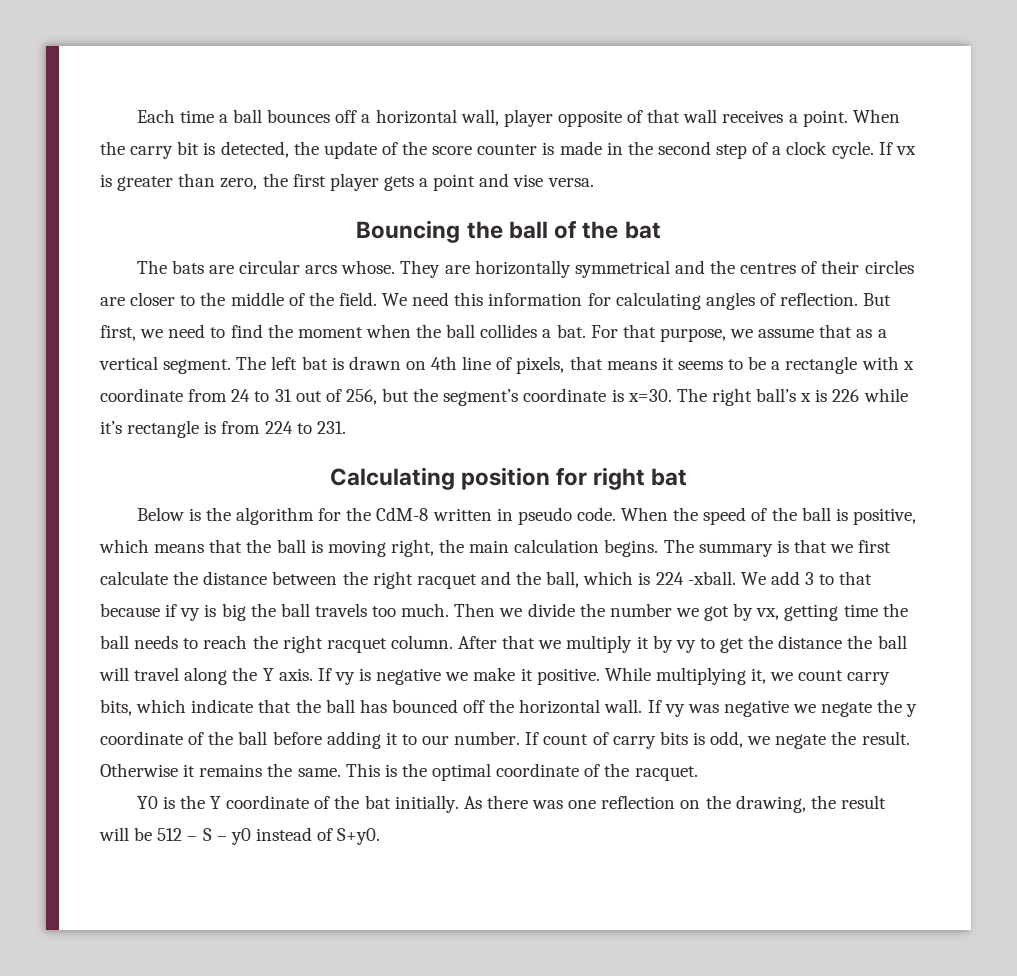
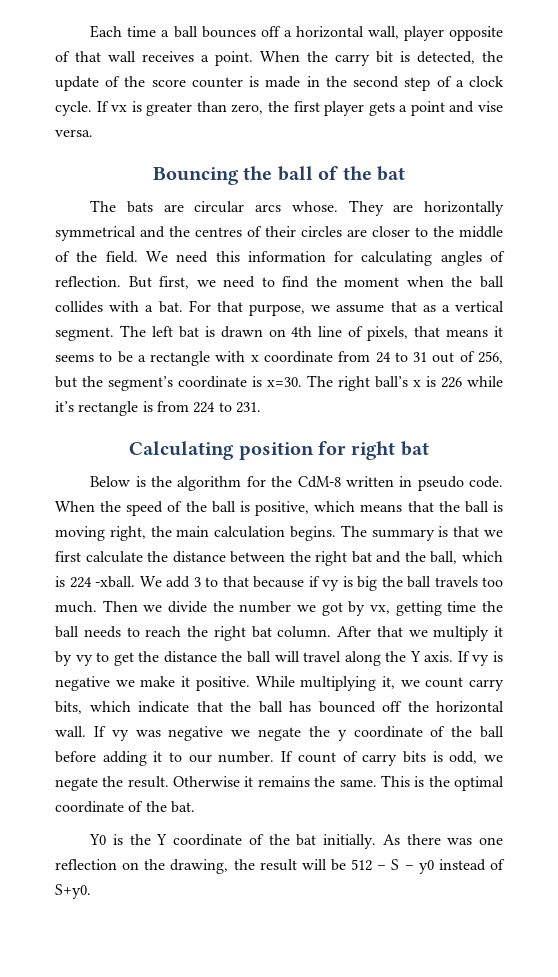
- But first, we need to find the moment when the ball collides a bat.
+ But first, we need to find the moment when the ball collides with a bat.
- The summary is that we first calculate the distance between the right racquet and the ball, which is 224 -xball.
+ The summary is that we first calculate the distance between the right bat and the ball, which is 224 -xball.
- Then we divide the number we got by vx, getting time the ball needs to reach the right racquet column.
+ Then we divide the number we got by vx, getting time the ball needs to reach the right bat column.
- This is the optimal coordinate of the racquet.
+ This is the optimal coordinate of the bat.

